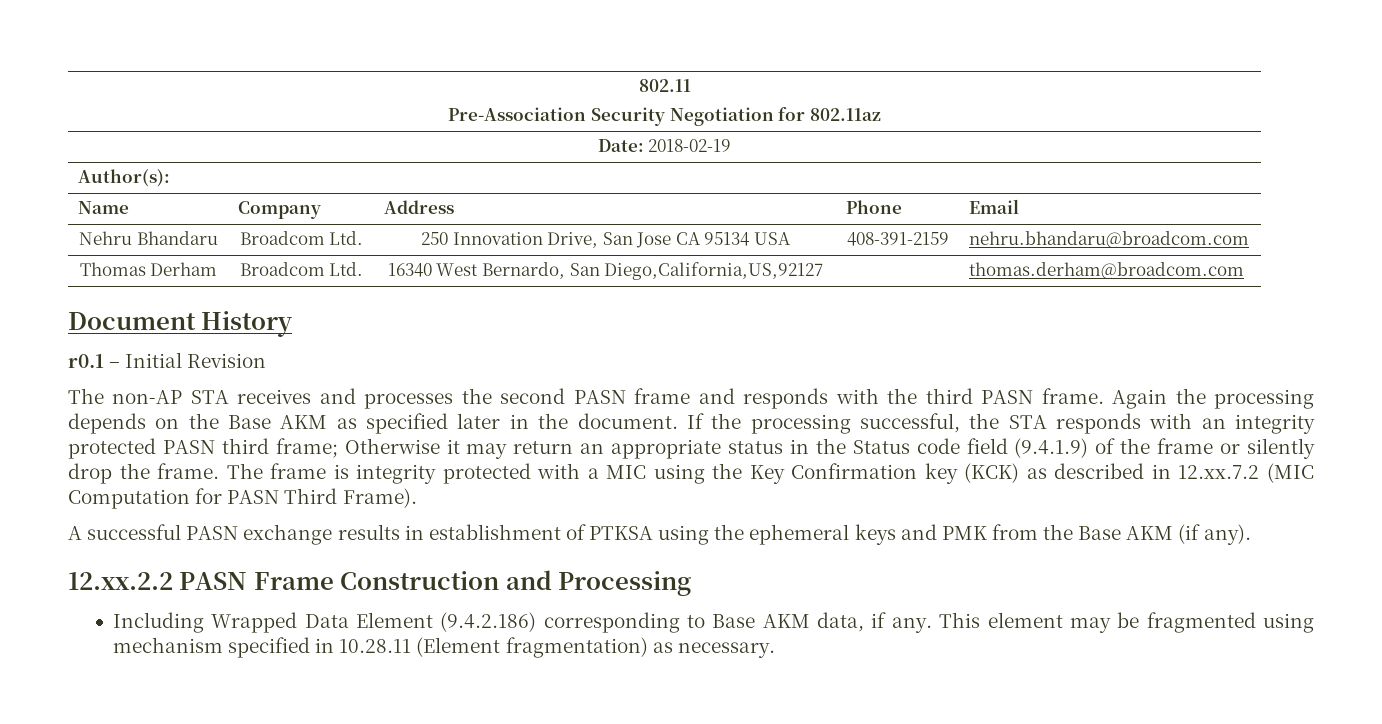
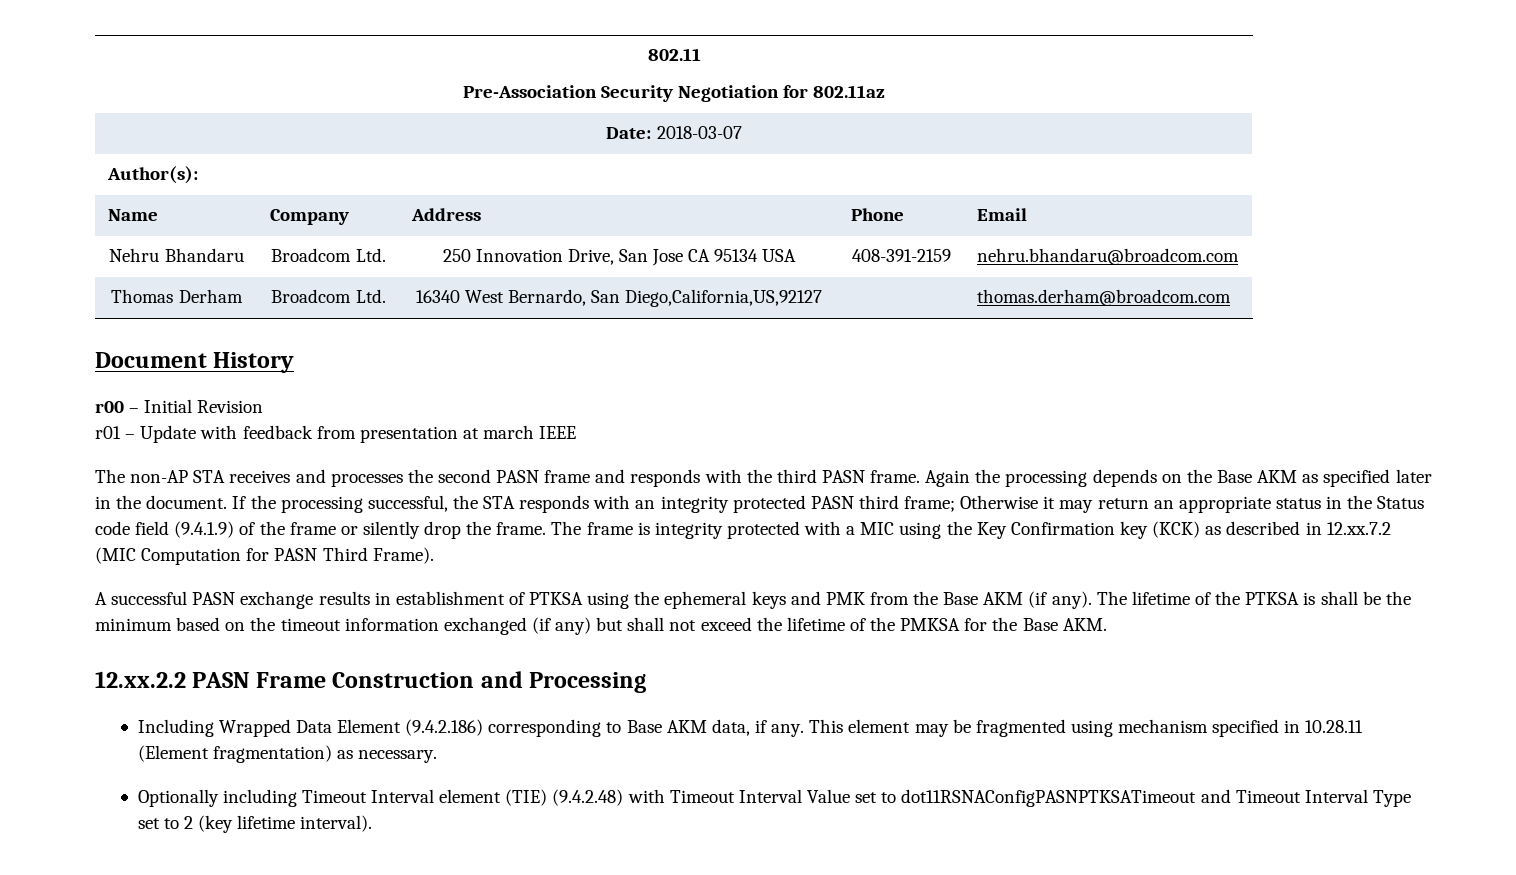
- Date: 2018-02-19
+ Date: 2018-03-07
- r0.1 – Initial Revision
+ r00 – Initial Revision
+ r01 – Update with feedback from presentation at march IEEE
+ The lifetime of the PTKSA is shall be the minimum based on the timeout information exchanged (if any) but shall not exceed the lifetime of the PMKSA for the Base AKM.
+ Optionally including Timeout Interval element (TIE) (9.4.2.48) with Timeout Interval Value set to dot11RSNAConfigPASNPTKSATimeout and Timeout Interval Type set to 2 (key lifetime interval).

